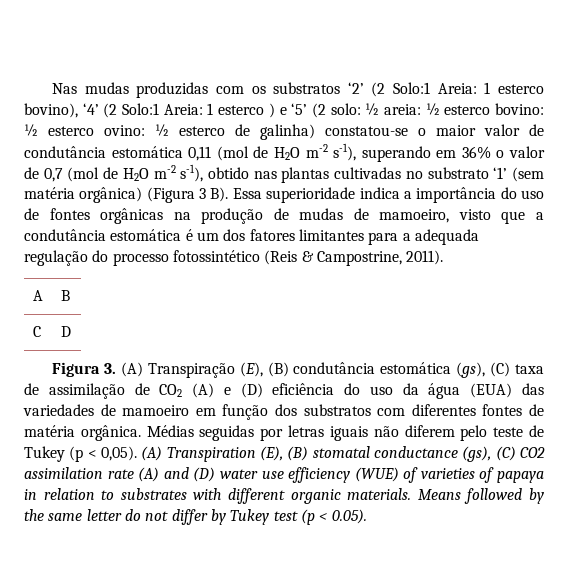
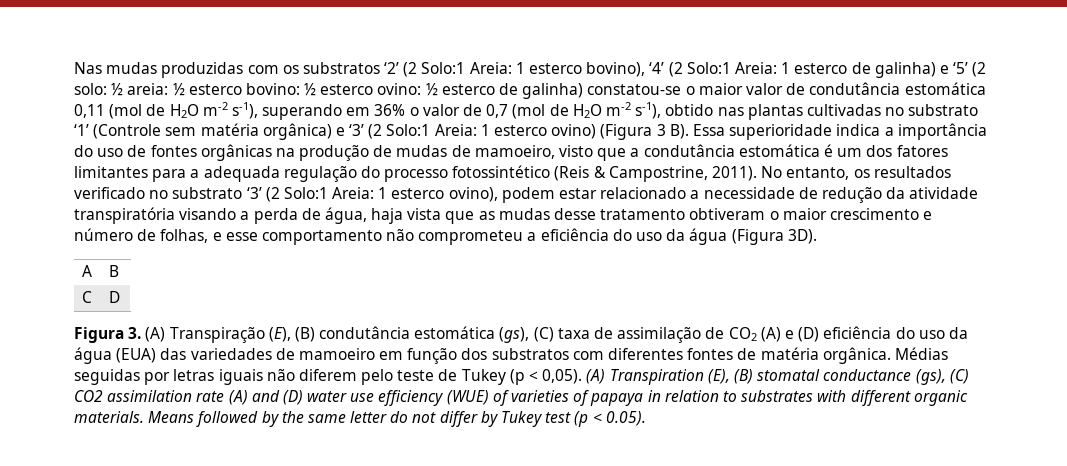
- 1 esterco ) e ‘5’ (2 solo:
+ 1 esterco de galinha) e ‘5’ (2 solo:
- ½ esterco de galinha) constatou-se o maior valor de condutância estomática 0,11 (mol de H2O m-2 s-1), superando em 36% o valor de 0,7 (mol de H2O m-2 s-1), obtido nas plantas cultivadas no substrato ‘1’ (sem matéria orgânica) (Figura 3 B). Essa superioridade indica a importância do uso de fontes orgânicas na produção de mudas de mamoeiro, visto que a condutância estomática é um dos fatores limitantes para a adequada regulação do processo fotossintético (Reis & Campostrine, 2011).
+ ½ esterco de galinha) constatou-se o maior valor de condutância estomática 0,11 (mol de H2O m-2 s-1), superando em 36% o valor de 0,7 (mol de H2O m-2 s-1), obtido nas plantas cultivadas no substrato ‘1’ (Controle sem matéria orgânica) e ‘3’ (2 Solo:1 Areia: 1 esterco ovino) (Figura 3 B). Essa superioridade indica a importância do uso de fontes orgânicas na produção de mudas de mamoeiro, visto que a condutância estomática é um dos fatores limitantes para a adequada regulação do processo fotossintético (Reis & Campostrine, 2011). No entanto, os resultados verificado no substrato ‘3’ (2 Solo:1 Areia: 1 esterco ovino), podem estar relacionado a necessidade de redução da atividade transpiratória visando a perda de água, haja vista que as mudas desse tratamento obtiveram o maior crescimento e número de folhas, e esse comportamento não comprometeu a eficiência do uso da água (Figura 3D).

